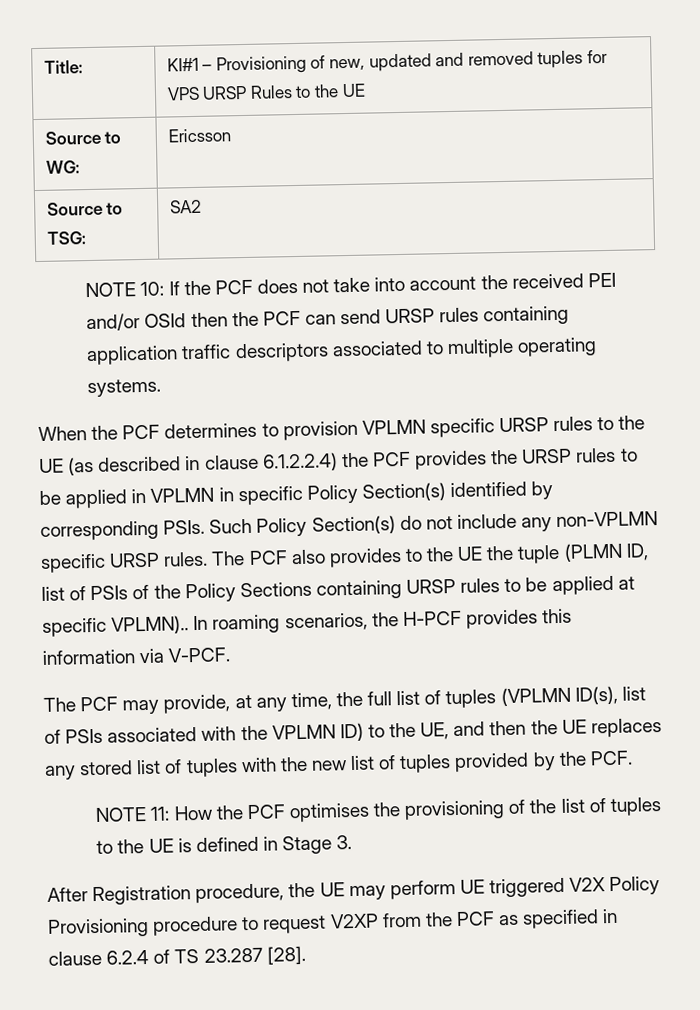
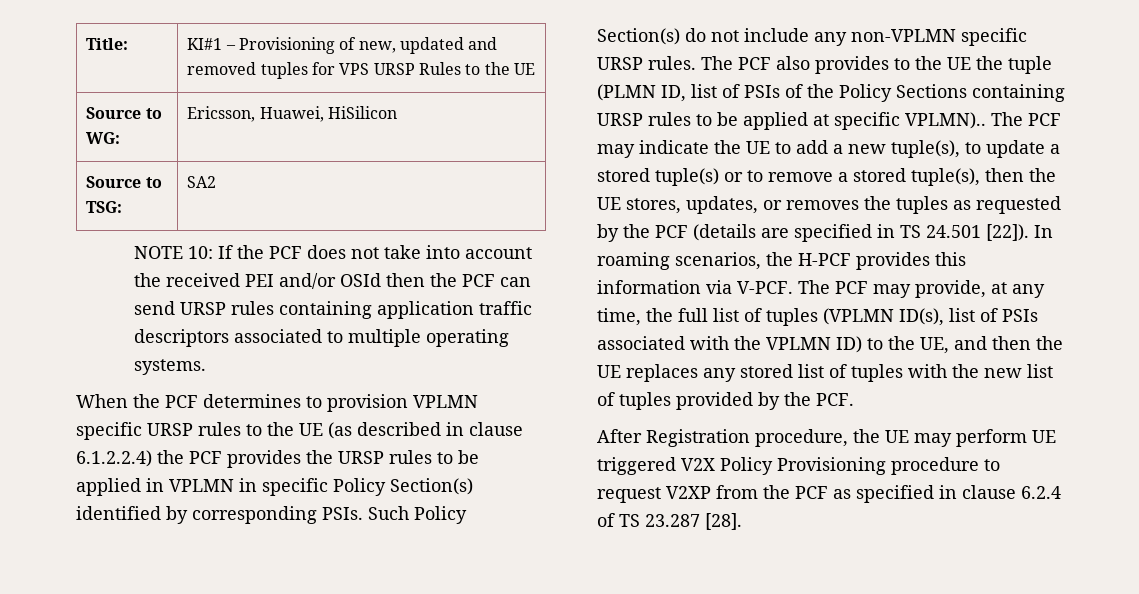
- Source to WG: | Ericsson
+ Source to WG: | Ericsson, Huawei, HiSilicon
+ The PCF may indicate the UE to add a new tuple(s), to update a stored tuple(s) or to remove a stored tuple(s), then the UE stores, updates, or removes the tuples as requested by the PCF (details are specified in TS 24.501 [22]).
- In roaming scenarios, the H-PCF provides this information via V-PCF.
- The PCF may provide, at any time, the full list of tuples (VPLMN ID(s), list of PSIs associated with the VPLMN ID) to the UE, and then the UE replaces any stored list of tuples with the new list of tuples provided by the PCF.
+ In roaming scenarios, the H-PCF provides this information via V-PCF. The PCF may provide, at any time, the full list of tuples (VPLMN ID(s), list of PSIs associated with the VPLMN ID) to the UE, and then the UE replaces any stored list of tuples with the new list of tuples provided by the PCF.
- NOTE 11: How the PCF optimises the provisioning of the list of tuples to the UE is defined in Stage 3.

